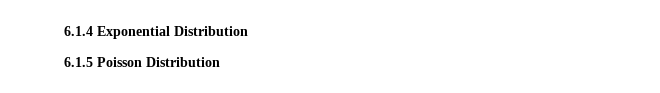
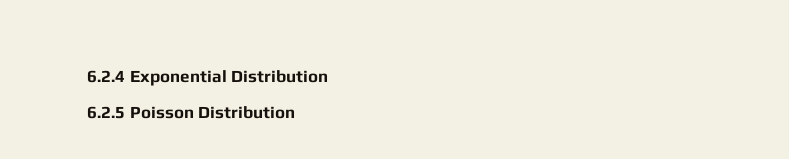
- 6.1.4 Exponential Distribution
+ 6.2.4 Exponential Distribution
- 6.1.5 Poisson Distribution
+ 6.2.5 Poisson Distribution

